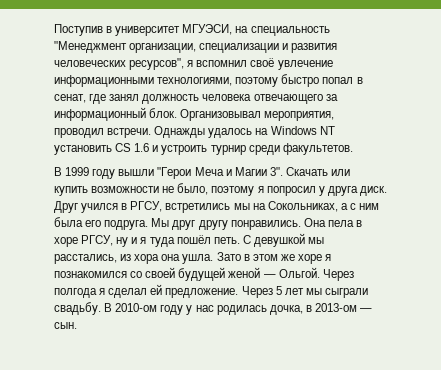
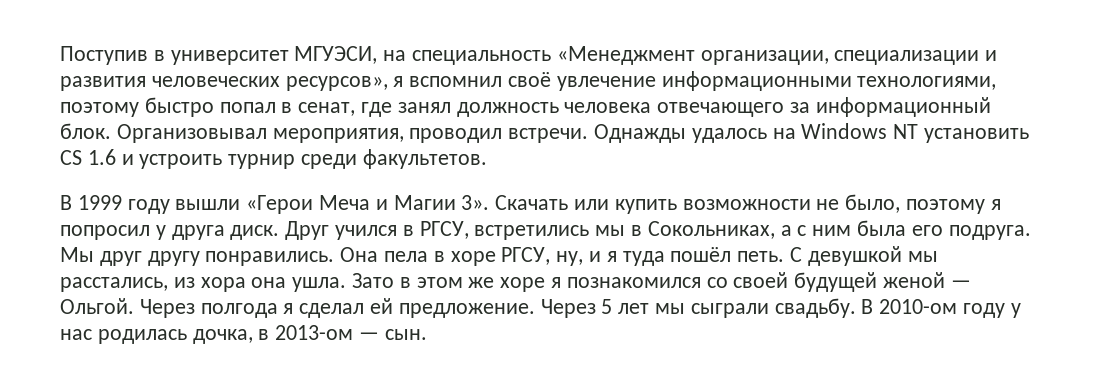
- Поступив в университет МГУЭСИ, на специальность "Менеджмент организации, специализации и развития человеческих ресурсов", я вспомнил своё увлечение информационными технологиями, поэтому быстро попал в сенат, где занял должность человека отвечающего за информационный блок.
+ Поступив в университет МГУЭСИ, на специальность «Менеджмент организации, специализации и развития человеческих ресурсов», я вспомнил своё увлечение информационными технологиями, поэтому быстро попал в сенат, где занял должность человека отвечающего за информационный блок.
- В 1999 году вышли "Герои Меча и Магии 3".
+ В 1999 году вышли «Герои Меча и Магии 3».
- Друг учился в РГСУ, встретились мы на Сокольниках, а с ним была его подруга.
+ Друг учился в РГСУ, встретились мы в Сокольниках, а с ним была его подруга.
- Она пела в хоре РГСУ, ну и я туда пошёл петь.
+ Она пела в хоре РГСУ, ну, и я туда пошёл петь.

